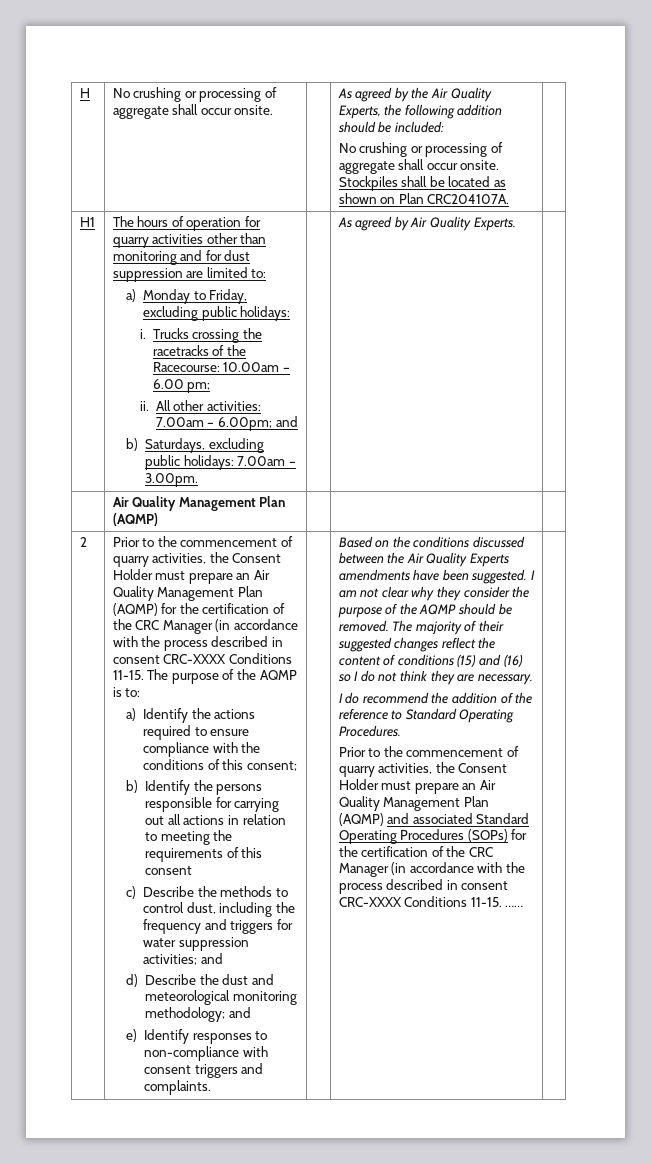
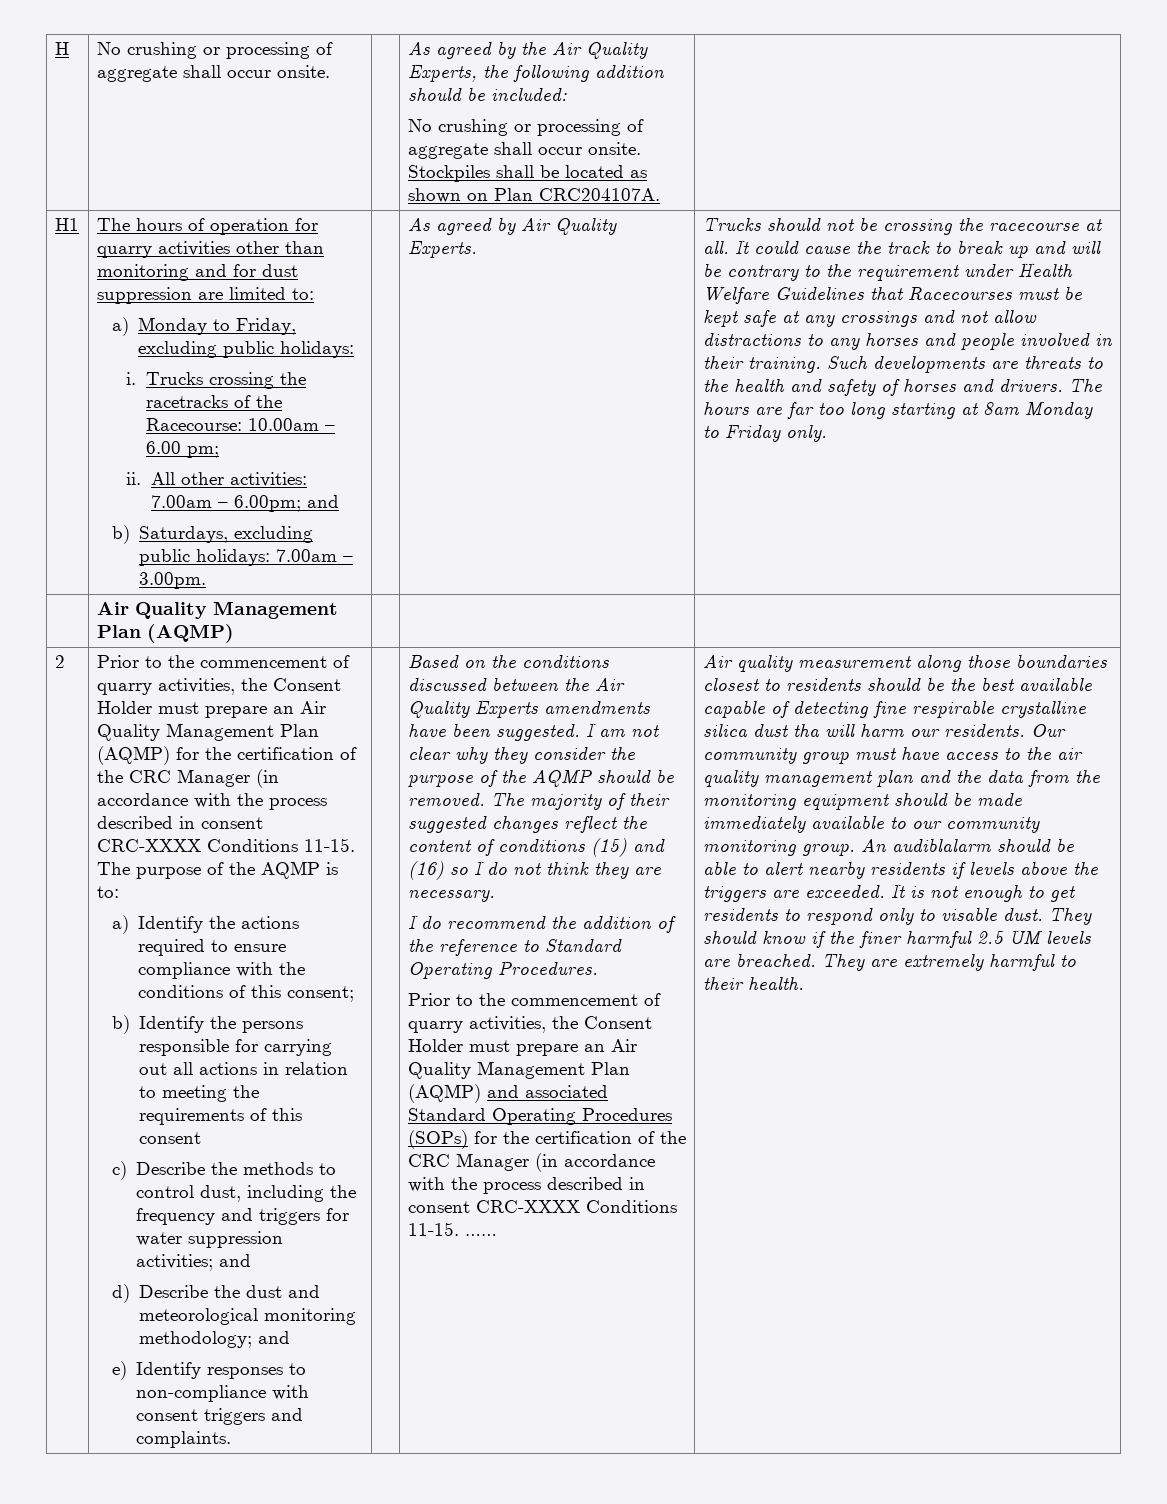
+ Trucks should not be crossing the racecourse at all. It could cause the track to break up and will be contrary to the requirement under Health Welfare Guidelines that Racecourses must be kept safe at any crossings and not allow distractions to any horses and people involved in their training. Such developments are threats to the health and safety of horses and drivers. The hours are far too long starting at 8am Monday to Friday only.
+ Air quality measurement along those boundaries closest to residents should be the best available capable of detecting fine respirable crystalline silica dust tha will harm our residents. Our community group must have access to the air quality management plan and the data from the monitoring equipment should be made immediately available to our community monitoring group. An audiblalarm should be able to alert nearby residents if levels above the triggers are exceeded. It is not enough to get residents to respond only to visable dust. They should know if the finer harmful 2.5 UM levels are breached. They are extremely harmful to their health.

